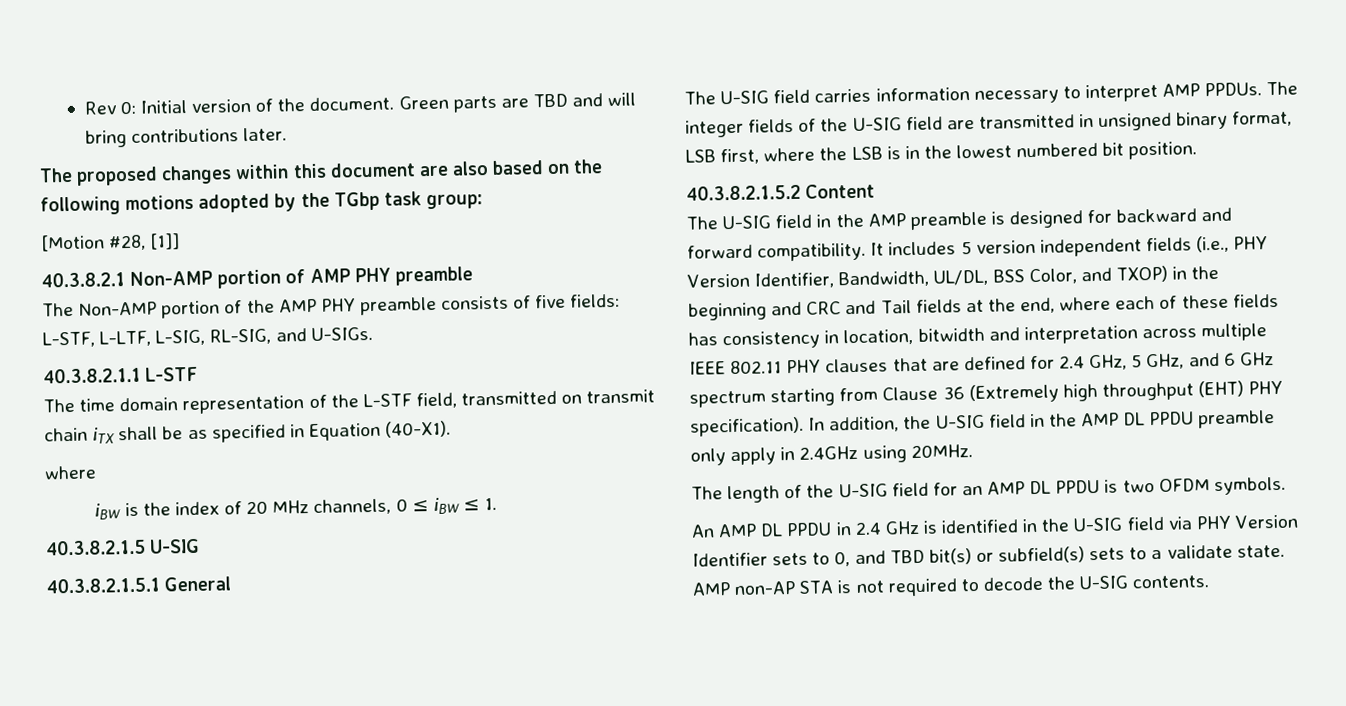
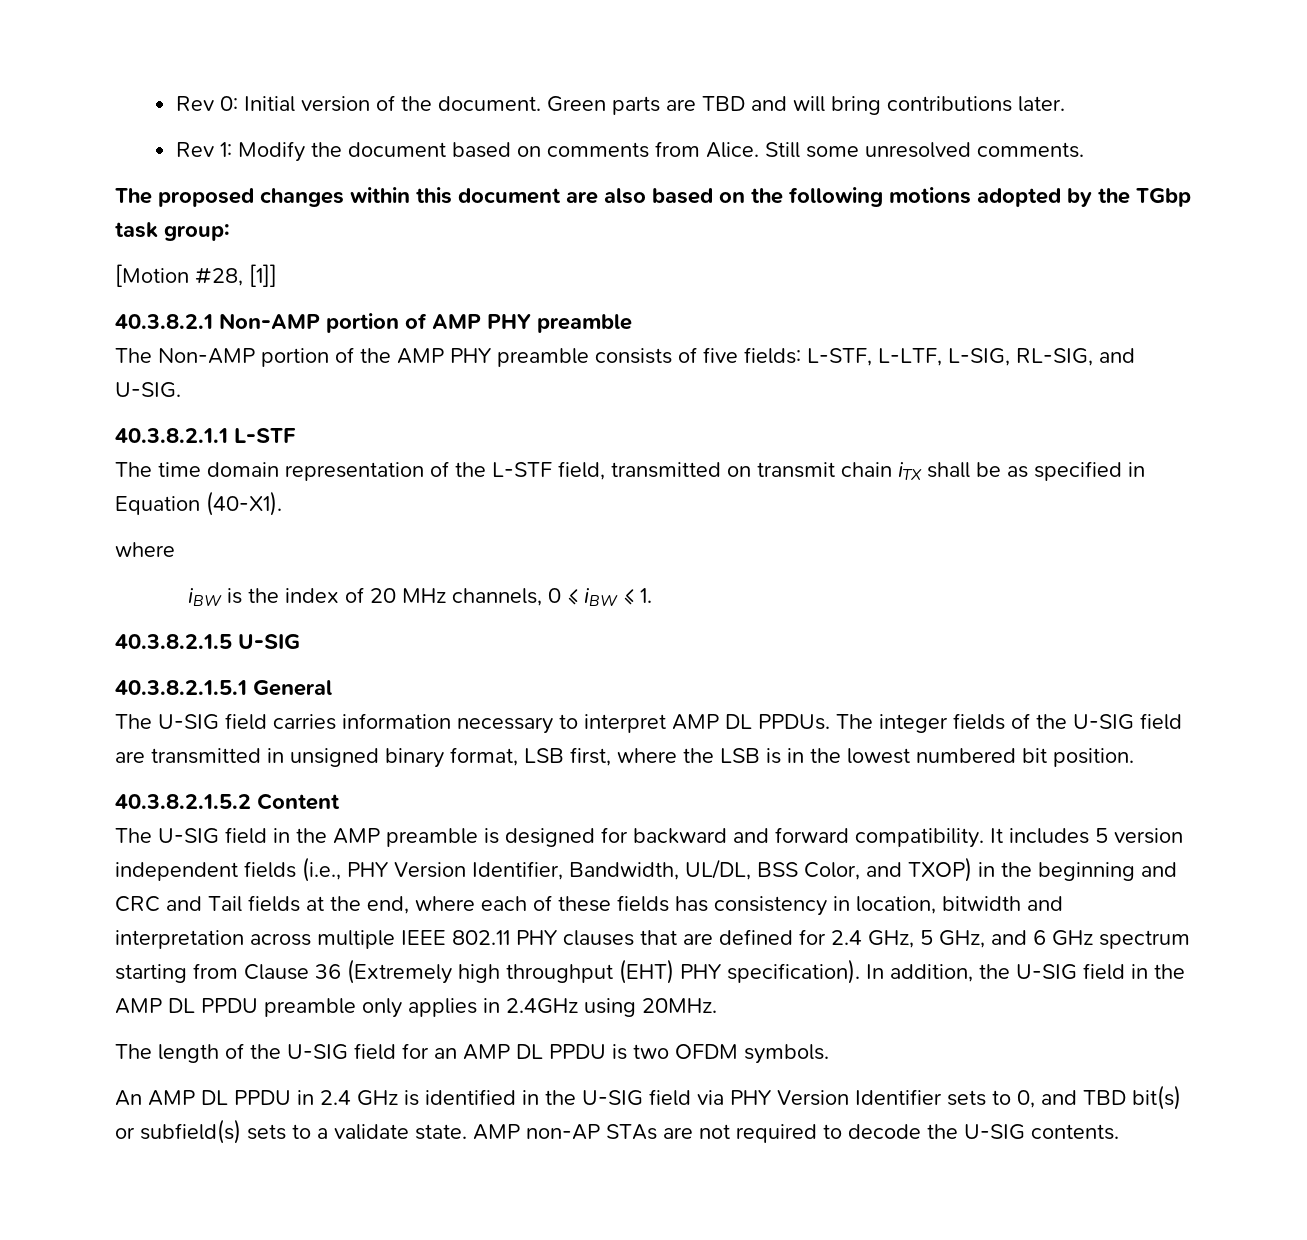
+ Rev 1: Modify the document based on comments from Alice. Still some unresolved comments.
- The Non-AMP portion of the AMP PHY preamble consists of five fields: L-STF, L-LTF, L-SIG, RL-SIG, and U-SIGs.
+ The Non-AMP portion of the AMP PHY preamble consists of five fields: L-STF, L-LTF, L-SIG, RL-SIG, and U-SIG.
- The U-SIG field carries information necessary to interpret AMP PPDUs.
+ The U-SIG field carries information necessary to interpret AMP DL PPDUs.
- In addition, the U-SIG field in the AMP DL PPDU preamble only apply in 2.4GHz using 20MHz.
+ In addition, the U-SIG field in the AMP DL PPDU preamble only applies in 2.4GHz using 20MHz.
- AMP non-AP STA is not required to decode the U-SIG contents.
+ AMP non-AP STAs are not required to decode the U-SIG contents.

